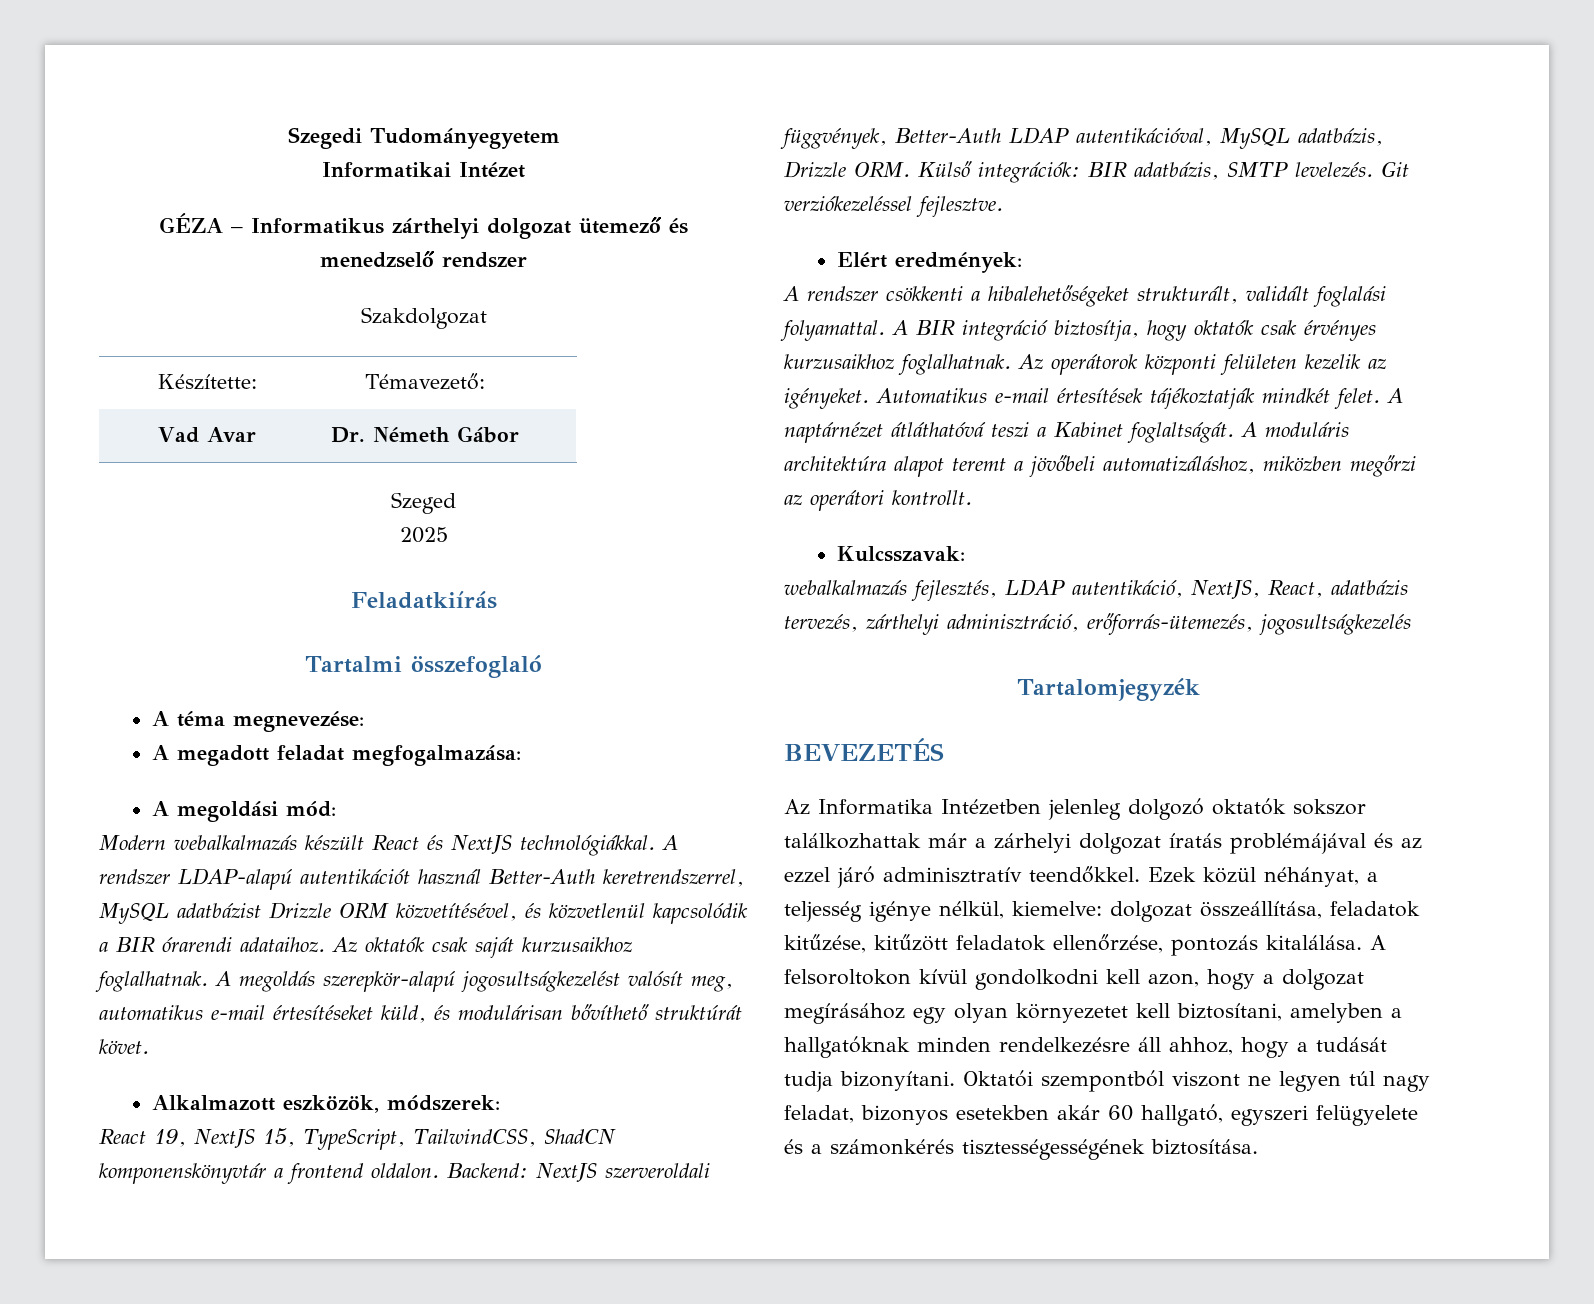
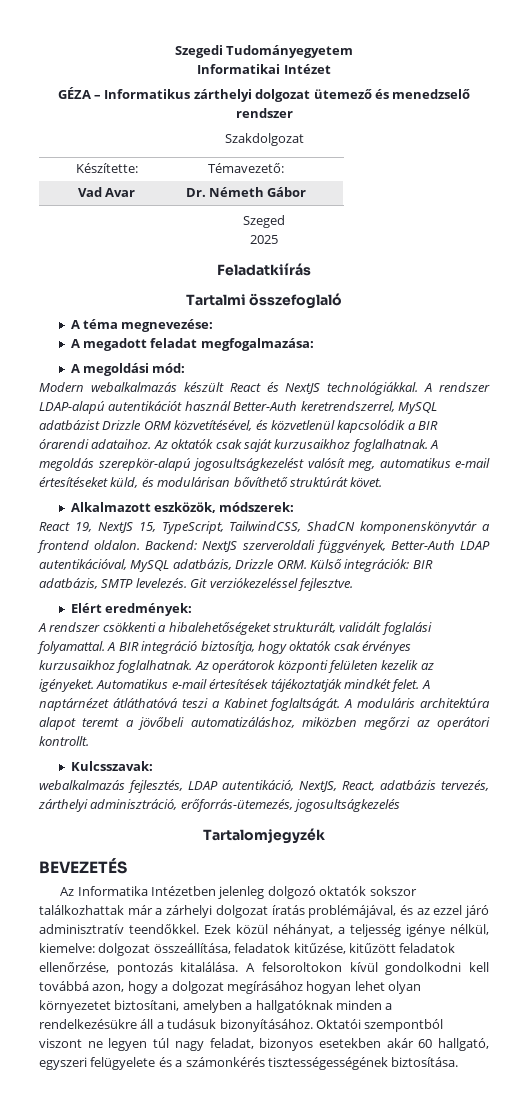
- Az Informatika Intézetben jelenleg dolgozó oktatók sokszor találkozhattak már a zárhelyi dolgozat íratás problémájával és az ezzel járó adminisztratív teendőkkel.
+ Az Informatika Intézetben jelenleg dolgozó oktatók sokszor találkozhattak már a zárhelyi dolgozat íratás problémájával, és az ezzel járó adminisztratív teendőkkel.
- A felsoroltokon kívül gondolkodni kell azon, hogy a dolgozat megírásához egy olyan környezetet kell biztosítani, amelyben a hallgatóknak minden rendelkezésre áll ahhoz, hogy a tudását tudja bizonyítani.
+ A felsoroltokon kívül gondolkodni kell továbbá azon, hogy a dolgozat megírásához hogyan lehet olyan környezetet biztosítani, amelyben a hallgatóknak minden a rendelkezésükre áll a tudásuk bizonyításához.

